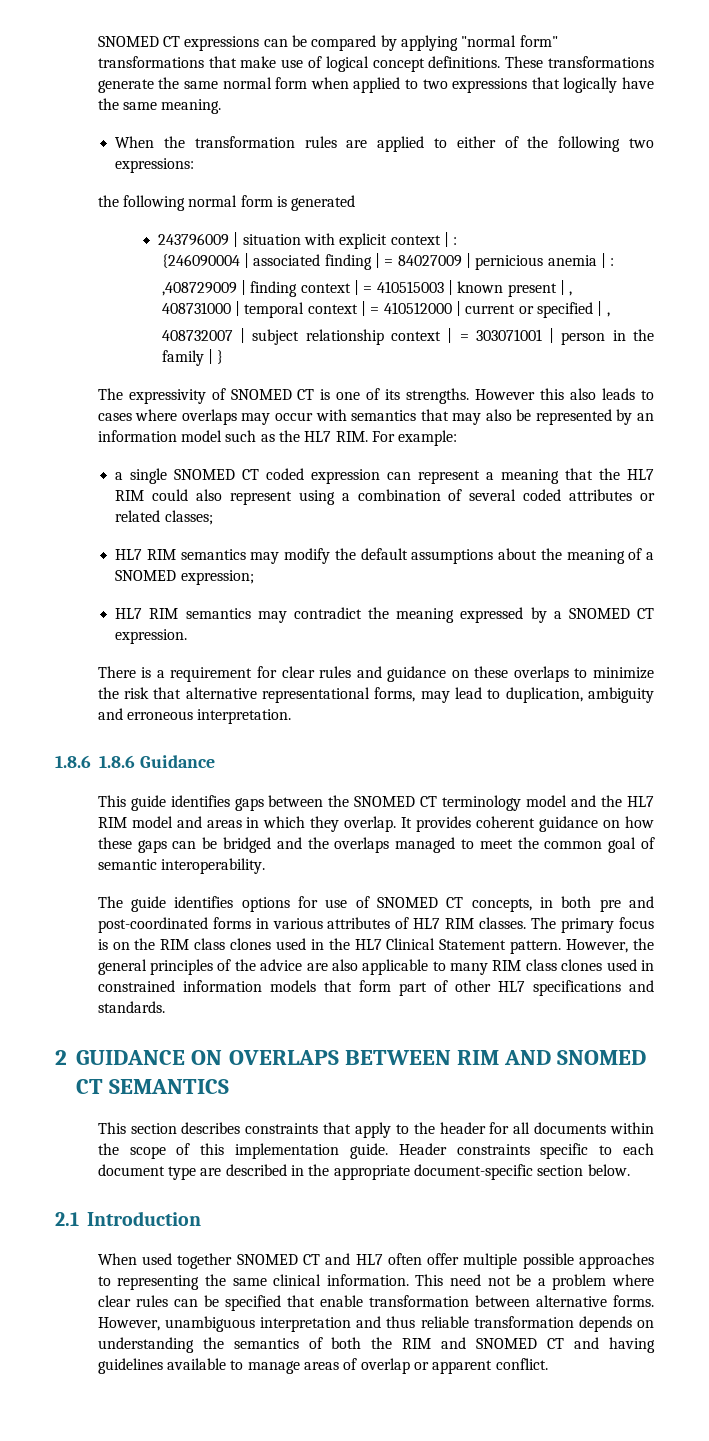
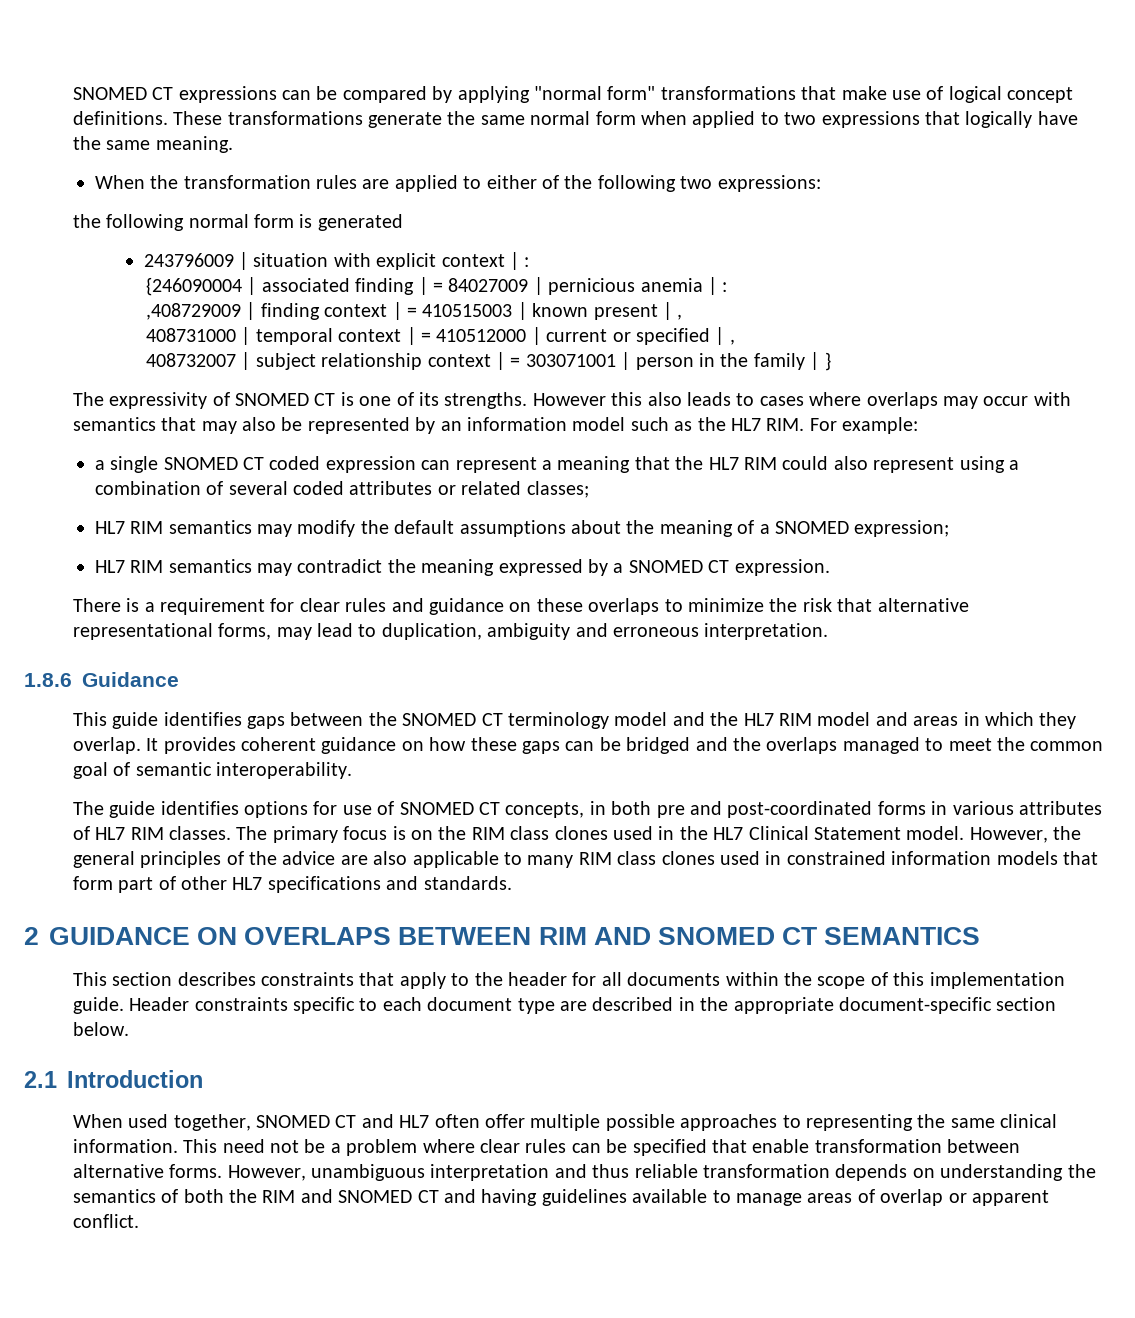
- 1.8.6 1.8.6 Guidance
+ 1.8.6 Guidance
- The primary focus is on the RIM class clones used in the HL7 Clinical Statement pattern.
+ The primary focus is on the RIM class clones used in the HL7 Clinical Statement model.
- When used together SNOMED CT and HL7 often offer multiple possible approaches to representing the same clinical information.
+ When used together, SNOMED CT and HL7 often offer multiple possible approaches to representing the same clinical information.

